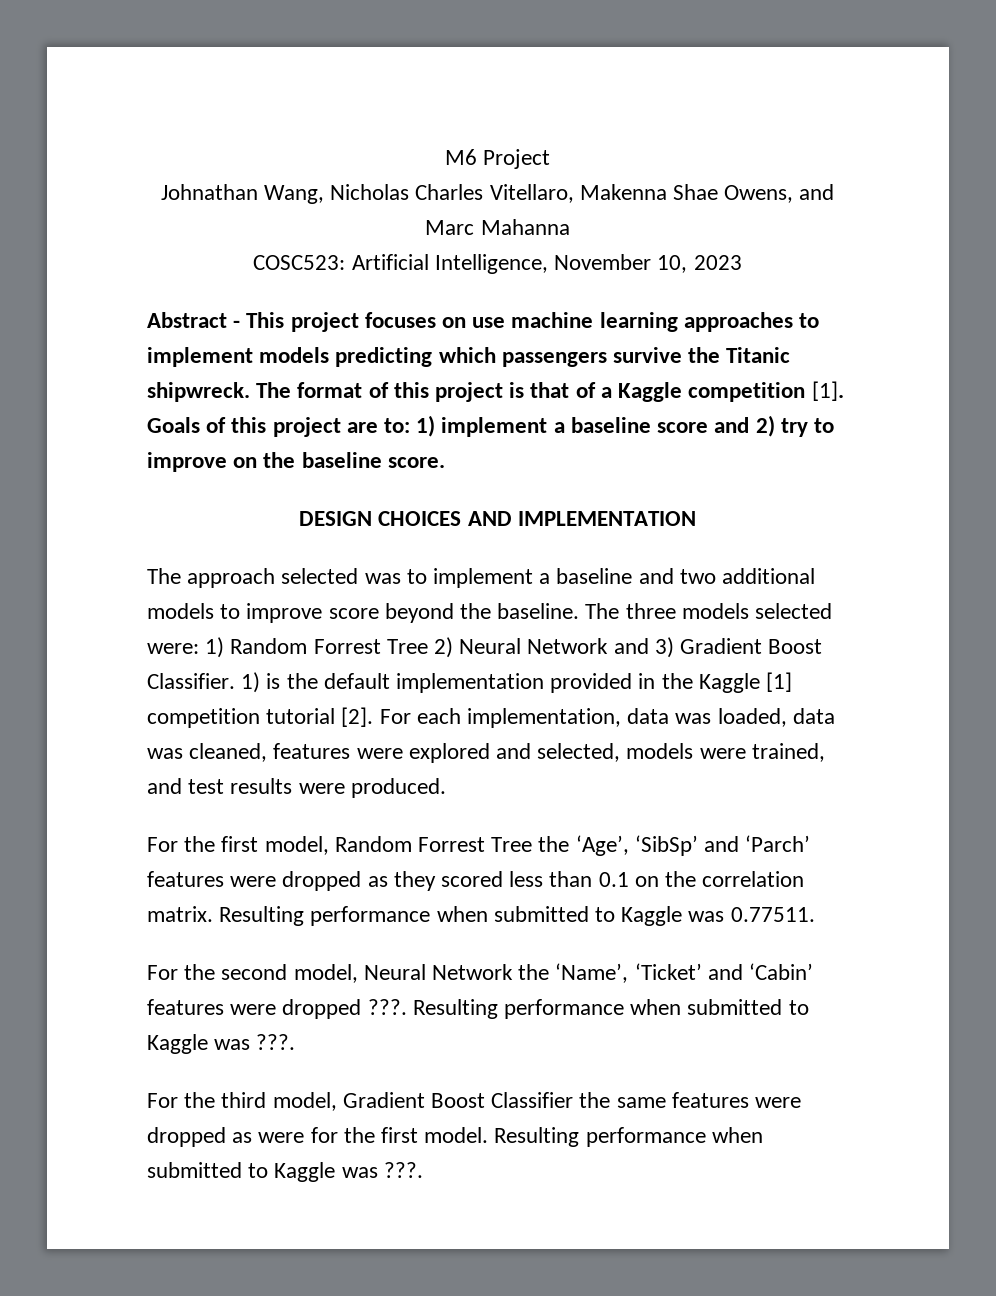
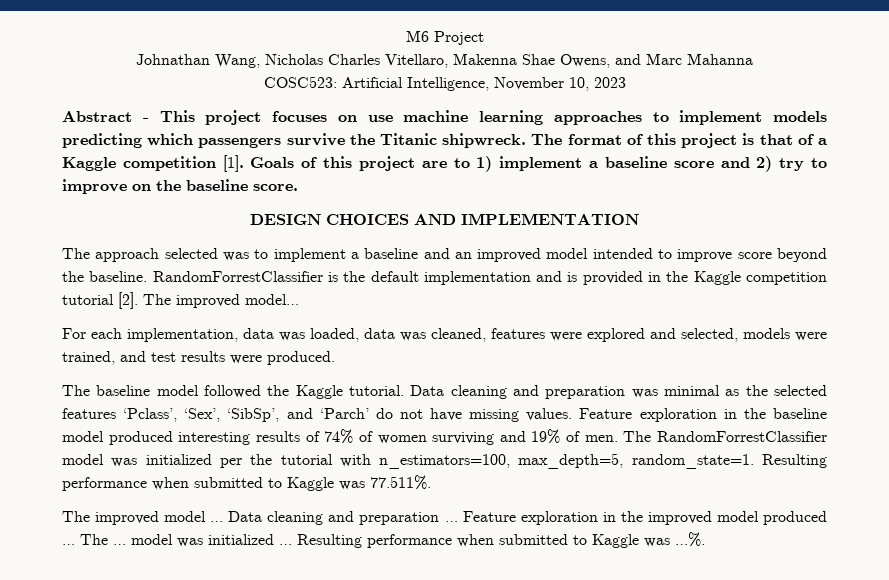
- Goals of this project are to: 1) implement a baseline score and 2) try to improve on the baseline score.
+ Goals of this project are to 1) implement a baseline score and 2) try to improve on the baseline score.
- The approach selected was to implement a baseline and two additional models to improve score beyond the baseline.
+ The approach selected was to implement a baseline and an improved model intended to improve score beyond the baseline.
- The three models selected were: 1) Random Forrest Tree 2) Neural Network and 3) Gradient Boost Classifier. 1) is the default implementation provided in the Kaggle [1] competition tutorial [2]. For each implementation, data was loaded, data was cleaned, features were explored and selected, models were trained, and test results were produced.
+ RandomForrestClassifier is the default implementation and is provided in the Kaggle competition tutorial [2]. The improved model…
+ For each implementation, data was loaded, data was cleaned, features were explored and selected, models were trained, and test results were produced.
- For the first model, Random Forrest Tree the ‘Age’, ‘SibSp’ and ‘Parch’ features were dropped as they scored less than 0.1 on the correlation matrix. Resulting performance when submitted to Kaggle was 0.77511.
- For the second model, Neural Network the ‘Name’, ‘Ticket’ and ‘Cabin’ features were dropped ???. Resulting performance when submitted to Kaggle was ???.
- For the third model, Gradient Boost Classifier the same features were dropped as were for the first model. Resulting performance when submitted to Kaggle was ???.
+ The baseline model followed the Kaggle tutorial. Data cleaning and preparation was minimal as the selected features ‘Pclass’, ‘Sex’, ‘SibSp’, and ‘Parch’ do not have missing values. Feature exploration in the baseline model produced interesting results of 74% of women surviving and 19% of men. The RandomForrestClassifier model was initialized per the tutorial with n_estimators=100, max_depth=5, random_state=1. Resulting performance when submitted to Kaggle was 77.511%.
+ The improved model … Data cleaning and preparation … Feature exploration in the improved model produced … The … model was initialized … Resulting performance when submitted to Kaggle was …%.

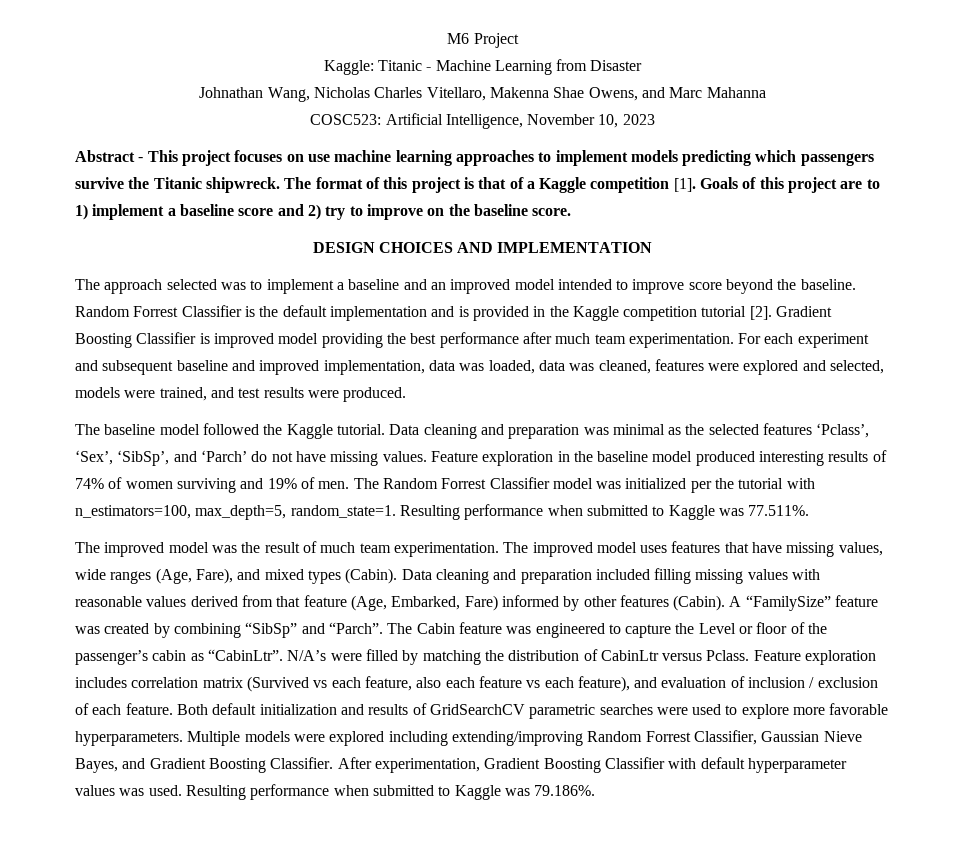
+ Kaggle: Titanic - Machine Learning from Disaster
- RandomForrestClassifier is the default implementation and is provided in the Kaggle competition tutorial [2].
+ Random Forrest Classifier is the default implementation and is provided in the Kaggle competition tutorial [2].
- The improved model…
- For each implementation, data was loaded, data was cleaned, features were explored and selected, models were trained, and test results were produced.
+ Gradient Boosting Classifier is improved model providing the best performance after much team experimentation. For each experiment and subsequent baseline and improved implementation, data was loaded, data was cleaned, features were explored and selected, models were trained, and test results were produced.
- The RandomForrestClassifier model was initialized per the tutorial with n_estimators=100, max_depth=5, random_state=1.
+ The Random Forrest Classifier model was initialized per the tutorial with n_estimators=100, max_depth=5, random_state=1.
- The improved model … Data cleaning and preparation … Feature exploration in the improved model produced … The … model was initialized … Resulting performance when submitted to Kaggle was …%.
+ The improved model was the result of much team experimentation. The improved model uses features that have missing values, wide ranges (Age, Fare), and mixed types (Cabin). Data cleaning and preparation included filling missing values with reasonable values derived from that feature (Age, Embarked, Fare) informed by other features (Cabin). A “FamilySize” feature was created by combining “SibSp” and “Parch”. The Cabin feature was engineered to capture the Level or floor of the passenger’s cabin as “CabinLtr”. N/A’s were filled by matching the distribution of CabinLtr versus Pclass. Feature exploration includes correlation matrix (Survived vs each feature, also each feature vs each feature), and evaluation of inclusion / exclusion of each feature. Both default initialization and results of GridSearchCV parametric searches were used to explore more favorable hyperparameters. Multiple models were explored including extending/improving Random Forrest Classifier, Gaussian Nieve Bayes, and Gradient Boosting Classifier. After experimentation, Gradient Boosting Classifier with default hyperparameter values was used. Resulting performance when submitted to Kaggle was 79.186%.

